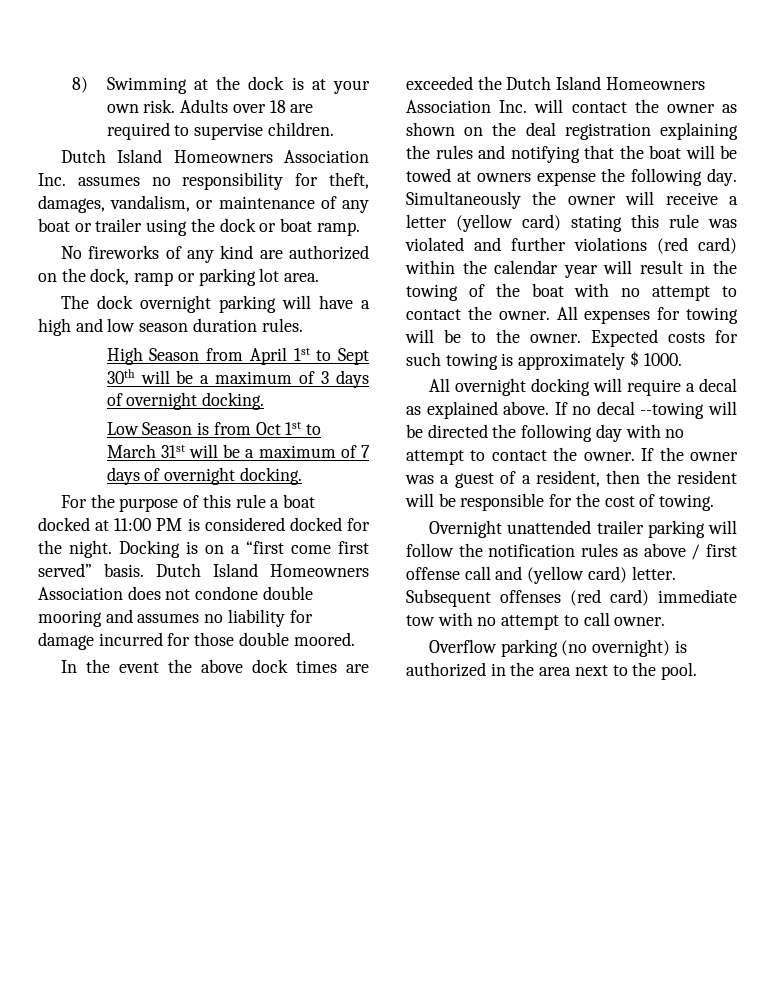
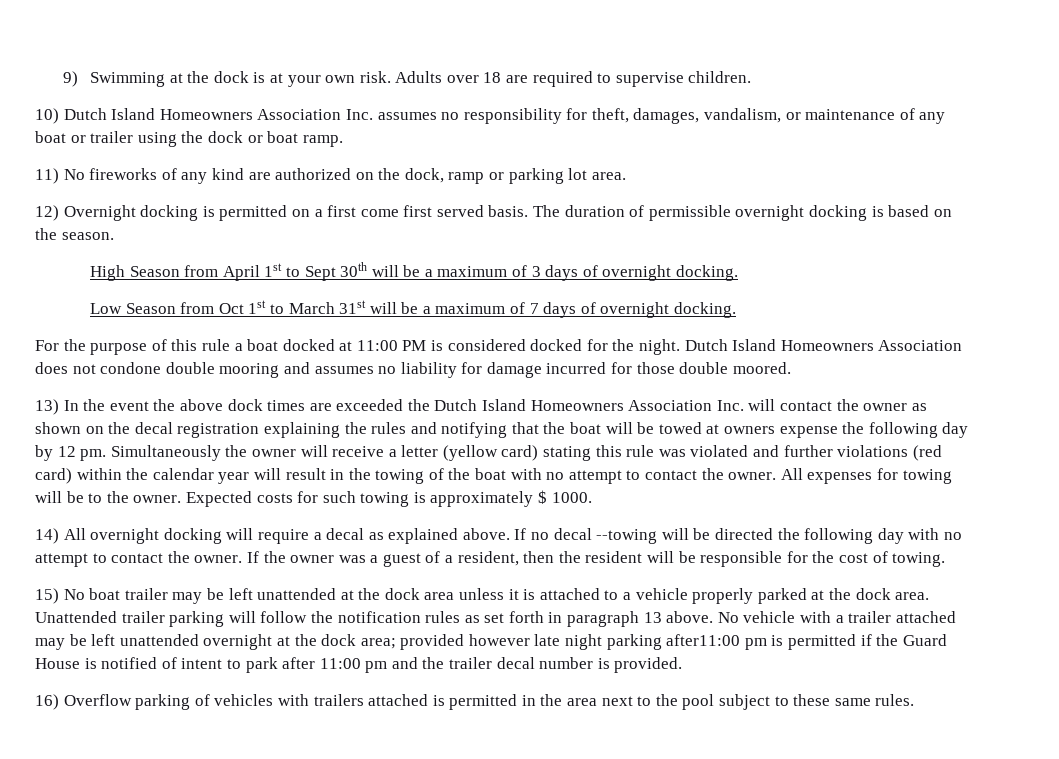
- 8) Swimming at the dock is at your own risk.
+ 9) Swimming at the dock is at your own risk.
- Dutch Island Homeowners Association Inc. assumes no responsibility for theft, damages, vandalism, or maintenance of any boat or trailer using the dock or boat ramp.
+ 10) Dutch Island Homeowners Association Inc. assumes no responsibility for theft, damages, vandalism, or maintenance of any boat or trailer using the dock or boat ramp.
- No fireworks of any kind are authorized on the dock, ramp or parking lot area.
+ 11) No fireworks of any kind are authorized on the dock, ramp or parking lot area.
- The dock overnight parking will have a high and low season duration rules.
+ 12) Overnight docking is permitted on a first come first served basis. The duration of permissible overnight docking is based on the season.
- Low Season is from Oct 1st to March 31st will be a maximum of 7 days of overnight docking.
+ Low Season from Oct 1st to March 31st will be a maximum of 7 days of overnight docking.
- Docking is on a “first come first served” basis.
- In the event the above dock times are exceeded the Dutch Island Homeowners Association Inc. will contact the owner as shown on the deal registration explaining the rules and notifying that the boat will be towed at owners expense the following day.
+ 13) In the event the above dock times are exceeded the Dutch Island Homeowners Association Inc. will contact the owner as shown on the decal registration explaining the rules and notifying that the boat will be towed at owners expense the following day by 12 pm.
- All overnight docking will require a decal as explained above.
+ 14) All overnight docking will require a decal as explained above.
- Overnight unattended trailer parking will follow the notification rules as above / first offense call and (yellow card) letter. Subsequent offenses (red card) immediate tow with no attempt to call owner.
- Overflow parking (no overnight) is authorized in the area next to the pool.
+ 15) No boat trailer may be left unattended at the dock area unless it is attached to a vehicle properly parked at the dock area. Unattended trailer parking will follow the notification rules as set forth in paragraph 13 above. No vehicle with a trailer attached may be left unattended overnight at the dock area; provided however late night parking after11:00 pm is permitted if the Guard House is notified of intent to park after 11:00 pm and the trailer decal number is provided.
+ 16) Overflow parking of vehicles with trailers attached is permitted in the area next to the pool subject to these same rules.

